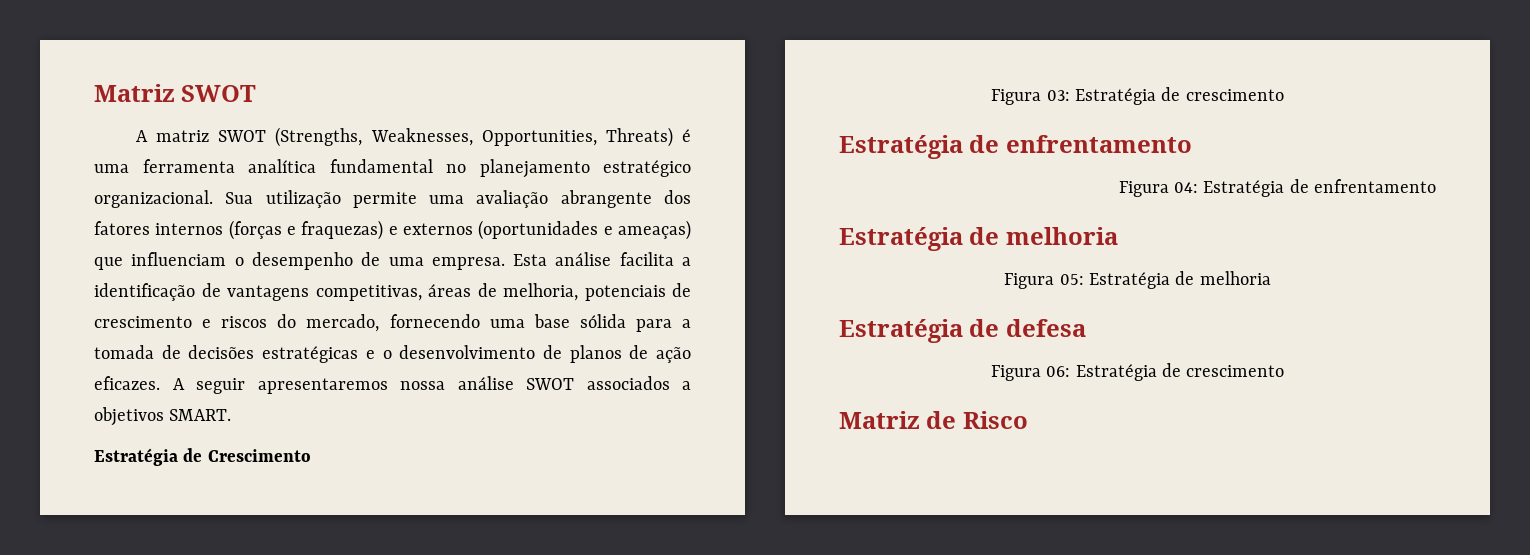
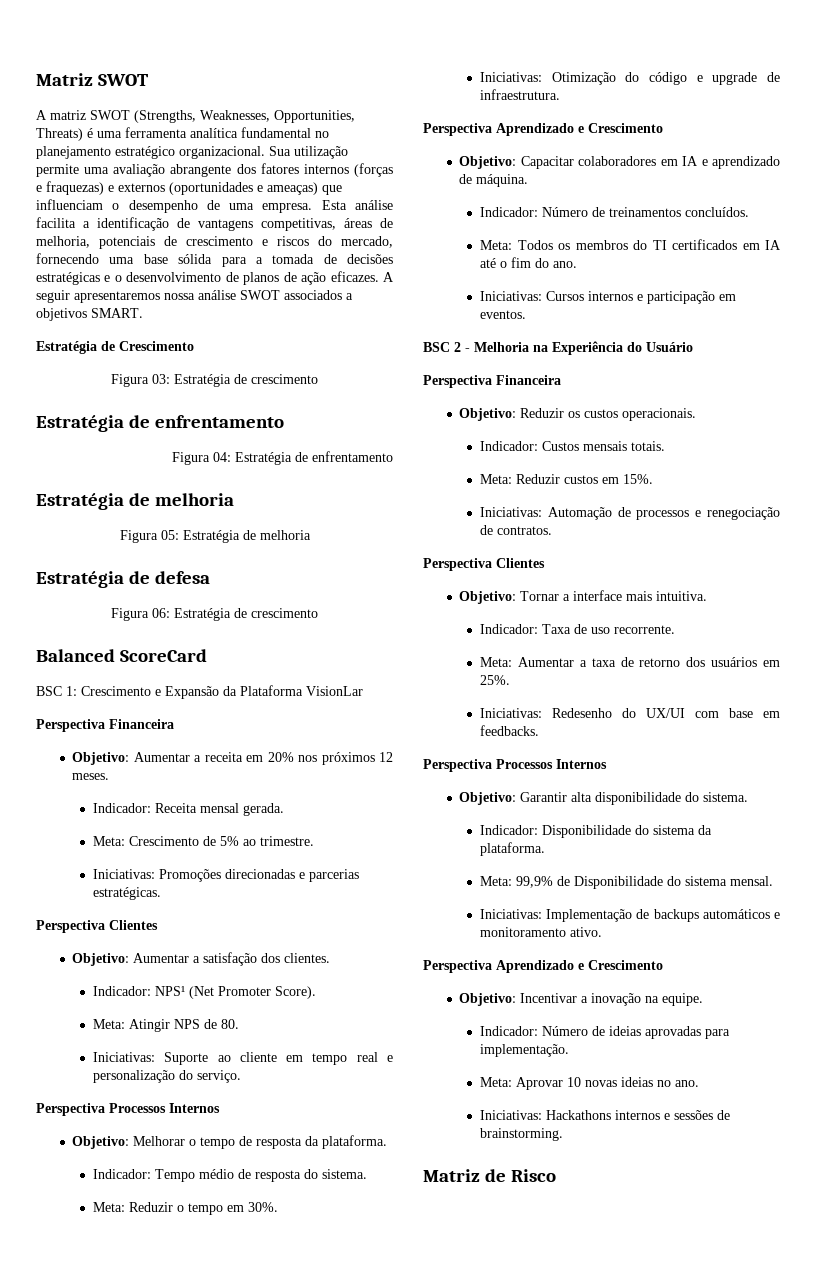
+ Balanced ScoreCard
+ BSC 1: Crescimento e Expansão da Plataforma VisionLar
+ Perspectiva Financeira
+ Objetivo: Aumentar a receita em 20% nos próximos 12 meses.
+ Indicador: Receita mensal gerada.
+ Meta: Crescimento de 5% ao trimestre.
+ Iniciativas: Promoções direcionadas e parcerias estratégicas.
+ Perspectiva Clientes
+ Objetivo: Aumentar a satisfação dos clientes.
+ Indicador: NPS¹ (Net Promoter Score).
+ Meta: Atingir NPS de 80.
+ Iniciativas: Suporte ao cliente em tempo real e personalização do serviço.
+ Perspectiva Processos Internos
+ Objetivo: Melhorar o tempo de resposta da plataforma.
+ Indicador: Tempo médio de resposta do sistema.
+ Meta: Reduzir o tempo em 30%.
+ Iniciativas: Otimização do código e upgrade de infraestrutura.
+ Perspectiva Aprendizado e Crescimento
+ Objetivo: Capacitar colaboradores em IA e aprendizado de máquina.
+ Indicador: Número de treinamentos concluídos.
+ Meta: Todos os membros do TI certificados em IA até o fim do ano.
+ Iniciativas: Cursos internos e participação em eventos.
+ BSC 2 - Melhoria na Experiência do Usuário
+ Perspectiva Financeira
+ Objetivo: Reduzir os custos operacionais.
+ Indicador: Custos mensais totais.
+ Meta: Reduzir custos em 15%.
+ Iniciativas: Automação de processos e renegociação de contratos.
+ Perspectiva Clientes
+ Objetivo: Tornar a interface mais intuitiva.
+ Indicador: Taxa de uso recorrente.
+ Meta: Aumentar a taxa de retorno dos usuários em 25%.
+ Iniciativas: Redesenho do UX/UI com base em feedbacks.
+ Perspectiva Processos Internos
+ Objetivo: Garantir alta disponibilidade do sistema.
+ Indicador: Disponibilidade do sistema da plataforma.
+ Meta: 99,9% de Disponibilidade do sistema mensal.
+ Iniciativas: Implementação de backups automáticos e monitoramento ativo.
+ Perspectiva Aprendizado e Crescimento
+ Objetivo: Incentivar a inovação na equipe.
+ Indicador: Número de ideias aprovadas para implementação.
+ Meta: Aprovar 10 novas ideias no ano.
+ Iniciativas: Hackathons internos e sessões de brainstorming.

